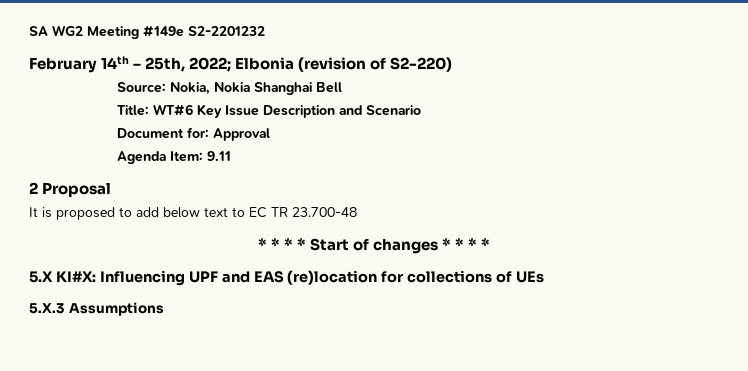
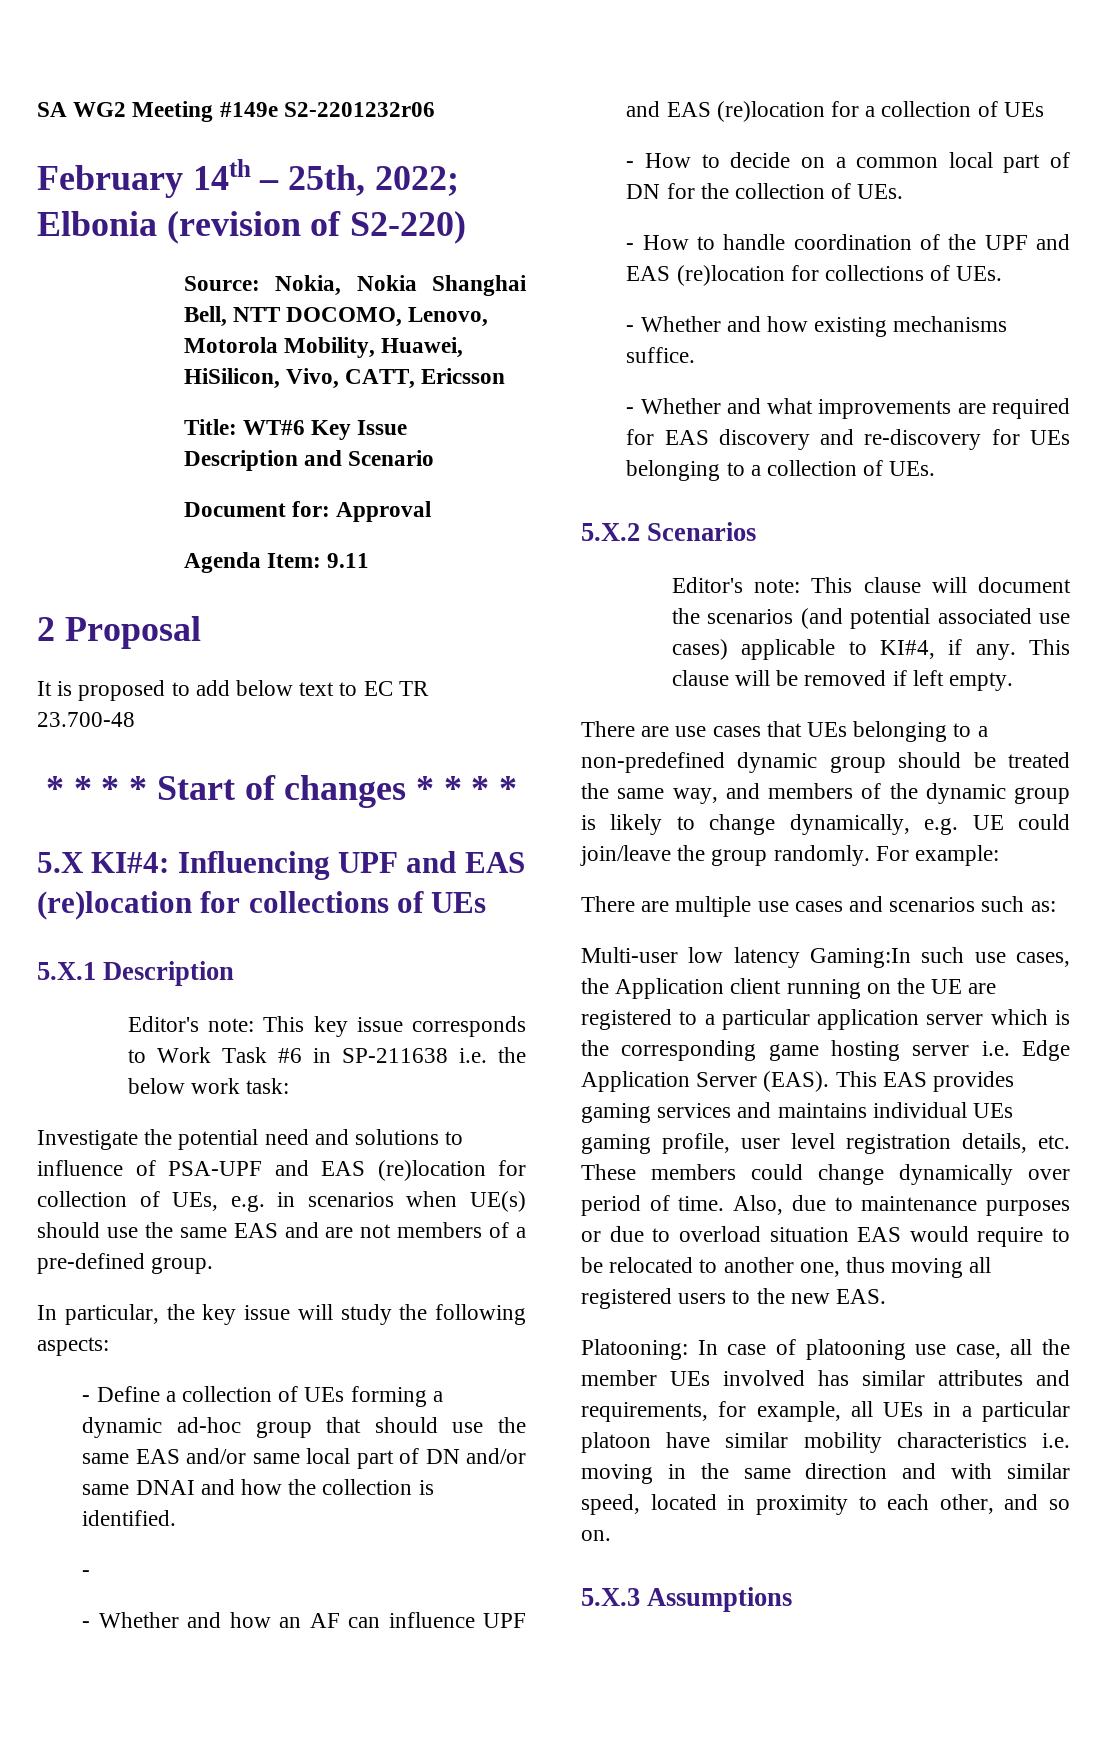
- SA WG2 Meeting #149e S2-2201232
+ SA WG2 Meeting #149e S2-2201232r06
- Source: Nokia, Nokia Shanghai Bell
+ Source: Nokia, Nokia Shanghai Bell, NTT DOCOMO, Lenovo, Motorola Mobility, Huawei, HiSilicon, Vivo, CATT, Ericsson
- 5.X KI#X: Influencing UPF and EAS (re)location for collections of UEs
+ 5.X KI#4: Influencing UPF and EAS (re)location for collections of UEs
+ 5.X.1 Description
+ Editor's note: This key issue corresponds to Work Task #6 in SP-211638 i.e. the below work task:
+ Investigate the potential need and solutions to influence of PSA-UPF and EAS (re)location for collection of UEs, e.g. in scenarios when UE(s) should use the same EAS and are not members of a pre-defined group.
+ In particular, the key issue will study the following aspects:
+ - Define a collection of UEs forming a dynamic ad-hoc group that should use the same EAS and/or same local part of DN and/or same DNAI and how the collection is identified.
+ -
+ - Whether and how an AF can influence UPF and EAS (re)location for a collection of UEs
+ - How to decide on a common local part of DN for the collection of UEs.
+ - How to handle coordination of the UPF and EAS (re)location for collections of UEs.
+ - Whether and how existing mechanisms suffice.
+ - Whether and what improvements are required for EAS discovery and re-discovery for UEs belonging to a collection of UEs.
+ 5.X.2 Scenarios
+ Editor's note: This clause will document the scenarios (and potential associated use cases) applicable to KI#4, if any. This clause will be removed if left empty.
+ There are use cases that UEs belonging to a non-predefined dynamic group should be treated the same way, and members of the dynamic group is likely to change dynamically, e.g. UE could join/leave the group randomly. For example:
+ There are multiple use cases and scenarios such as:
+ Multi-user low latency Gaming:In such use cases, the Application client running on the UE are registered to a particular application server which is the corresponding game hosting server i.e. Edge Application Server (EAS). This EAS provides gaming services and maintains individual UEs gaming profile, user level registration details, etc. These members could change dynamically over period of time. Also, due to maintenance purposes or due to overload situation EAS would require to be relocated to another one, thus moving all registered users to the new EAS.
+ Platooning: In case of platooning use case, all the member UEs involved has similar attributes and requirements, for example, all UEs in a particular platoon have similar mobility characteristics i.e. moving in the same direction and with similar speed, located in proximity to each other, and so on.

